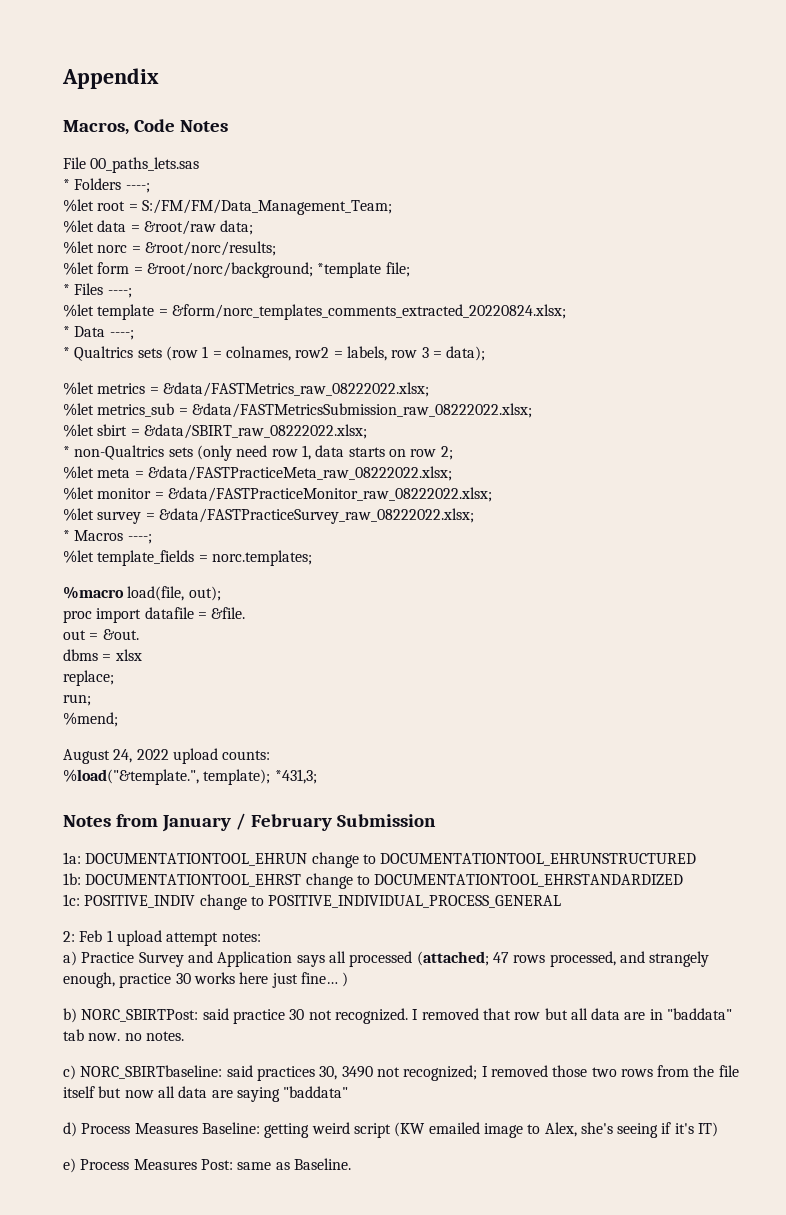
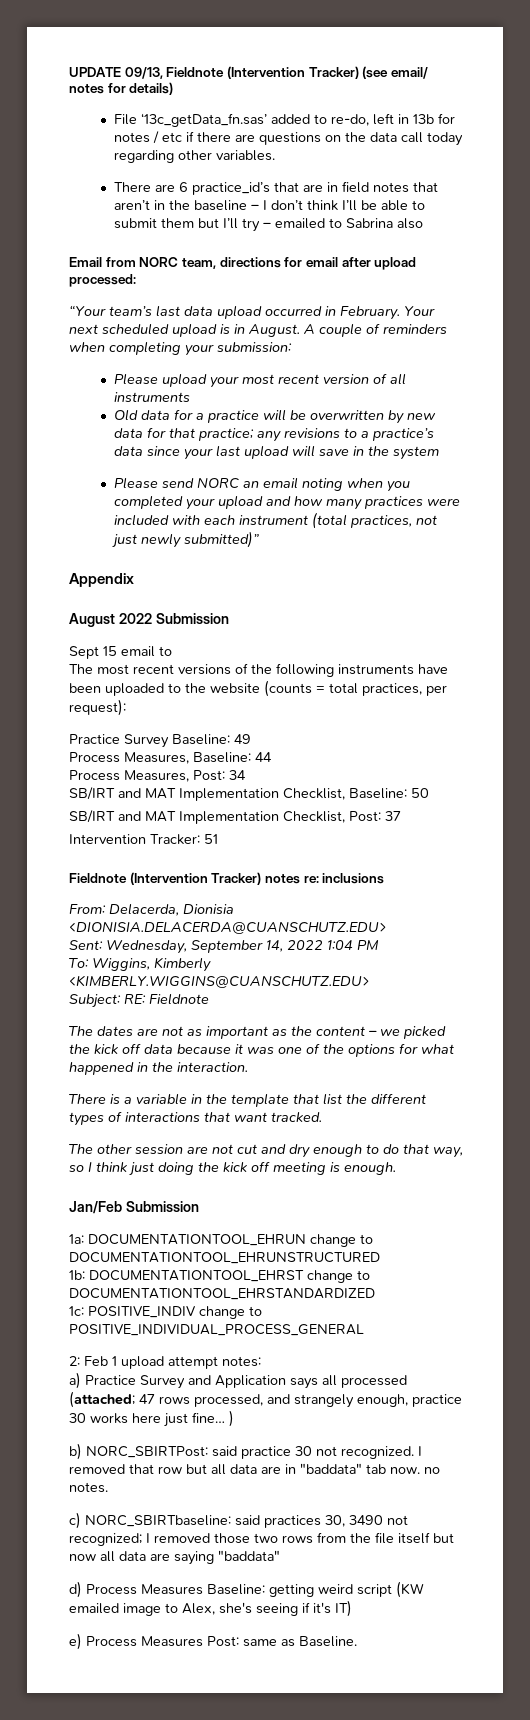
+ UPDATE 09/13, Fieldnote (Intervention Tracker) (see email/ notes for details)
+ File ‘13c_getData_fn.sas’ added to re-do, left in 13b for notes / etc if there are questions on the data call today regarding other variables.
+ There are 6 practice_id’s that are in field notes that aren’t in the baseline – I don’t think I’ll be able to submit them but I’ll try – emailed to Sabrina also
+ Email from NORC team, directions for email after upload processed:
+ “Your team’s last data upload occurred in February. Your next scheduled upload is in August. A couple of reminders when completing your submission:
+ Please upload your most recent version of all instruments
+ Old data for a practice will be overwritten by new data for that practice; any revisions to a practice’s data since your last upload will save in the system
+ Please send NORC an email noting when you completed your upload and how many practices were included with each instrument (total practices, not just newly submitted)”
  Appendix
- Macros, Code Notes
- File 00_paths_lets.sas
- * Folders ----;
- %let root = S:/FM/FM/Data_Management_Team;
- %let data = &root/raw data;
- %let norc = &root/norc/results;
- %let form = &root/norc/background; *template file;
- * Files ----;
- %let template = &form/norc_templates_comments_extracted_20220824.xlsx;
- * Data ----;
- * Qualtrics sets (row 1 = colnames, row2 = labels, row 3 = data);
- %let metrics = &data/FASTMetrics_raw_08222022.xlsx;
- %let metrics_sub = &data/FASTMetricsSubmission_raw_08222022.xlsx;
- %let sbirt = &data/SBIRT_raw_08222022.xlsx;
- * non-Qualtrics sets (only need row 1, data starts on row 2;
- %let meta = &data/FASTPracticeMeta_raw_08222022.xlsx;
- %let monitor = &data/FASTPracticeMonitor_raw_08222022.xlsx;
- %let survey = &data/FASTPracticeSurvey_raw_08222022.xlsx;
- * Macros ----;
- %let template_fields = norc.templates;
- %macro load(file, out);
- proc import datafile = &file.
- out = &out.
- dbms = xlsx
- replace;
- run;
- %mend;
- August 24, 2022 upload counts:
- %load("&template.", template); *431,3;
- Notes from January / February Submission
+ August 2022 Submission
+ Sept 15 email to
+ The most recent versions of the following instruments have been uploaded to the website (counts = total practices, per request):
+ Practice Survey Baseline: 49
+ Process Measures, Baseline: 44
+ Process Measures, Post: 34
+ SB/IRT and MAT Implementation Checklist, Baseline: 50
+ SB/IRT and MAT Implementation Checklist, Post: 37
+ Intervention Tracker: 51
+ Fieldnote (Intervention Tracker) notes re: inclusions
+ From: Delacerda, Dionisia <DIONISIA.DELACERDA@CUANSCHUTZ.EDU>
+ Sent: Wednesday, September 14, 2022 1:04 PM
+ To: Wiggins, Kimberly <KIMBERLY.WIGGINS@CUANSCHUTZ.EDU>
+ Subject: RE: Fieldnote
+ The dates are not as important as the content – we picked the kick off data because it was one of the options for what happened in the interaction.
+ There is a variable in the template that list the different types of interactions that want tracked.
+ The other session are not cut and dry enough to do that way, so I think just doing the kick off meeting is enough.
+ Jan/Feb Submission

